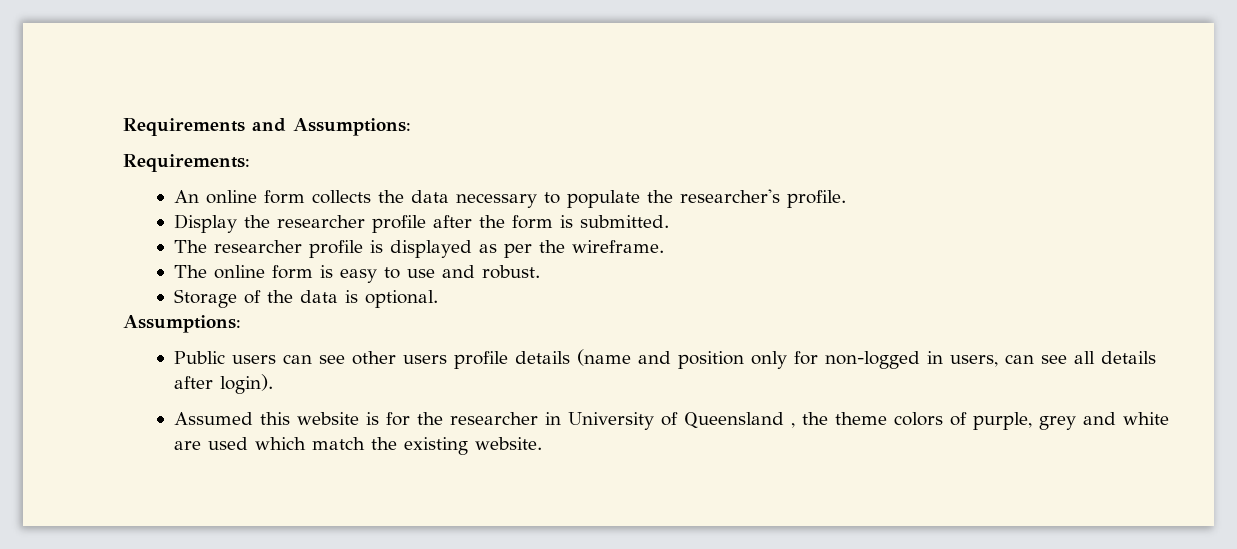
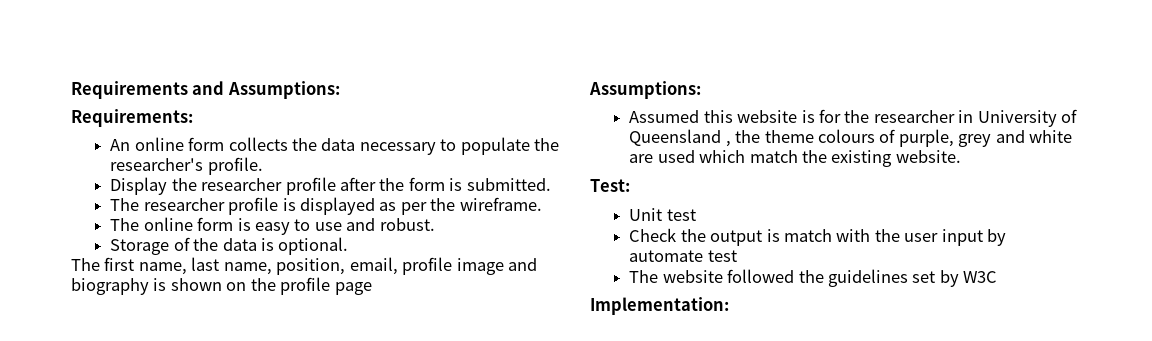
  Storage of the data is optional.
+ The first name, last name, position, email, profile image and biography is shown on the profile page
  Assumptions:
- Public users can see other users profile details (name and position only for non-logged in users, can see all details after login).
- Assumed this website is for the researcher in University of Queensland , the theme colors of purple, grey and white are used which match the existing website.
+ Assumed this website is for the researcher in University of Queensland , the theme colours of purple, grey and white are used which match the existing website.
+ Test:
+ Unit test
+ Check the output is match with the user input by automate test
+ The website followed the guidelines set by W3C
+ Implementation:

